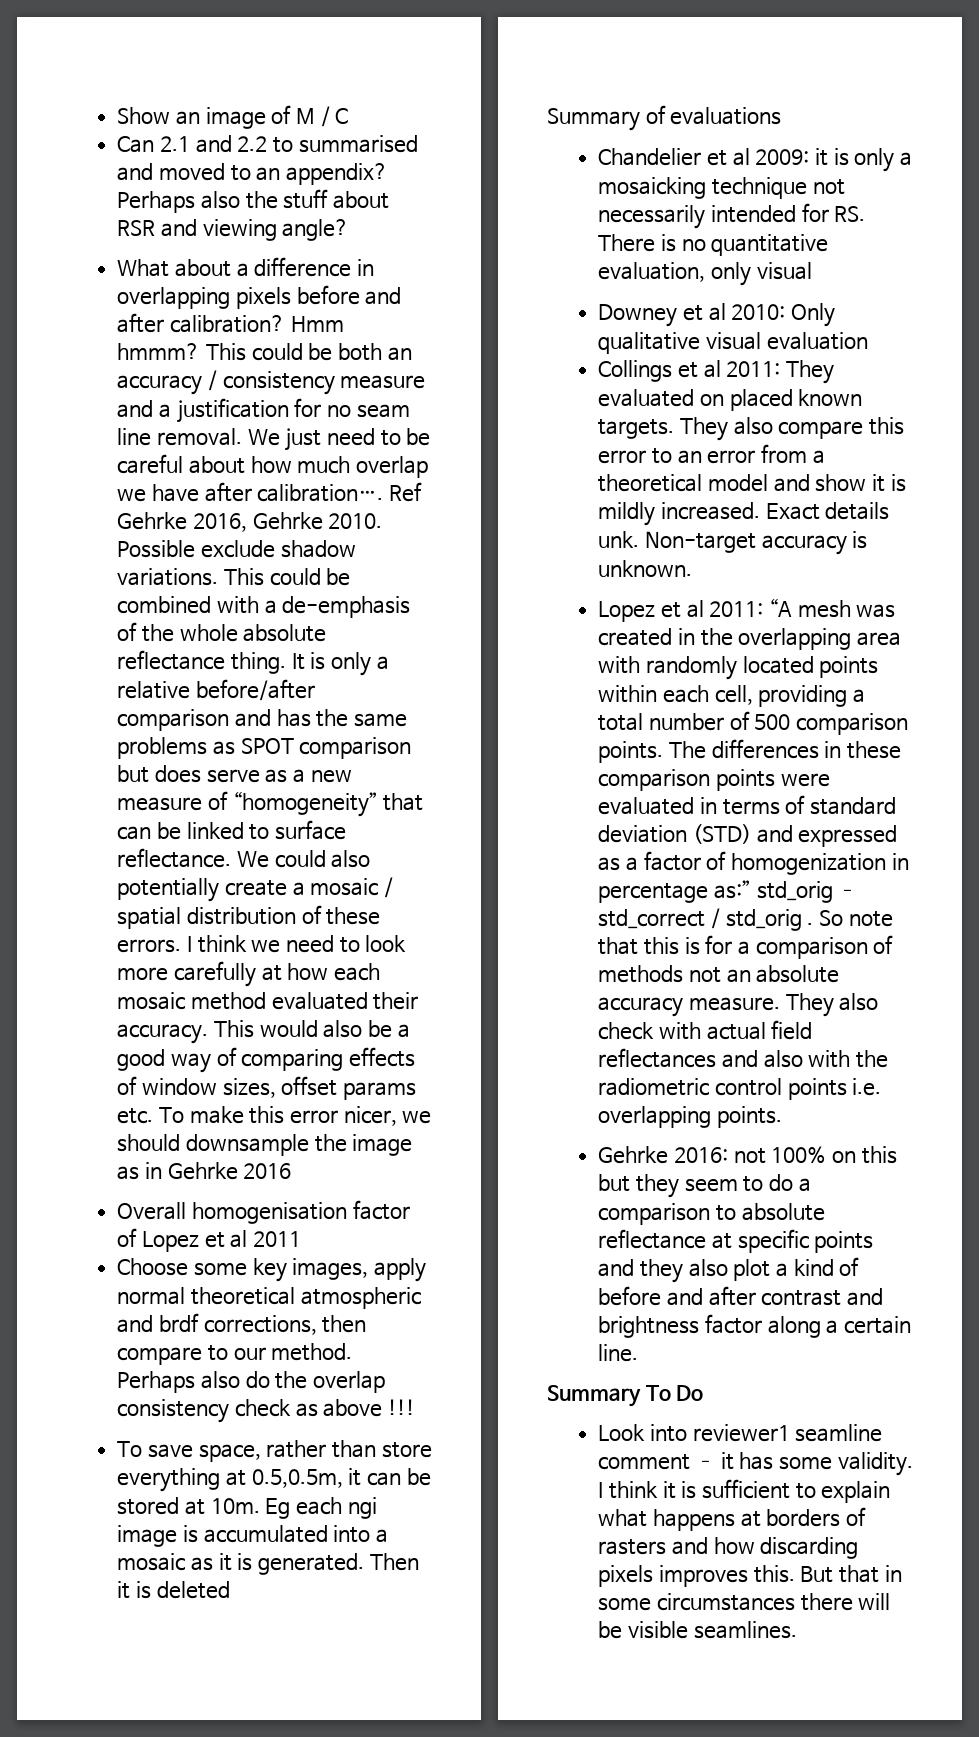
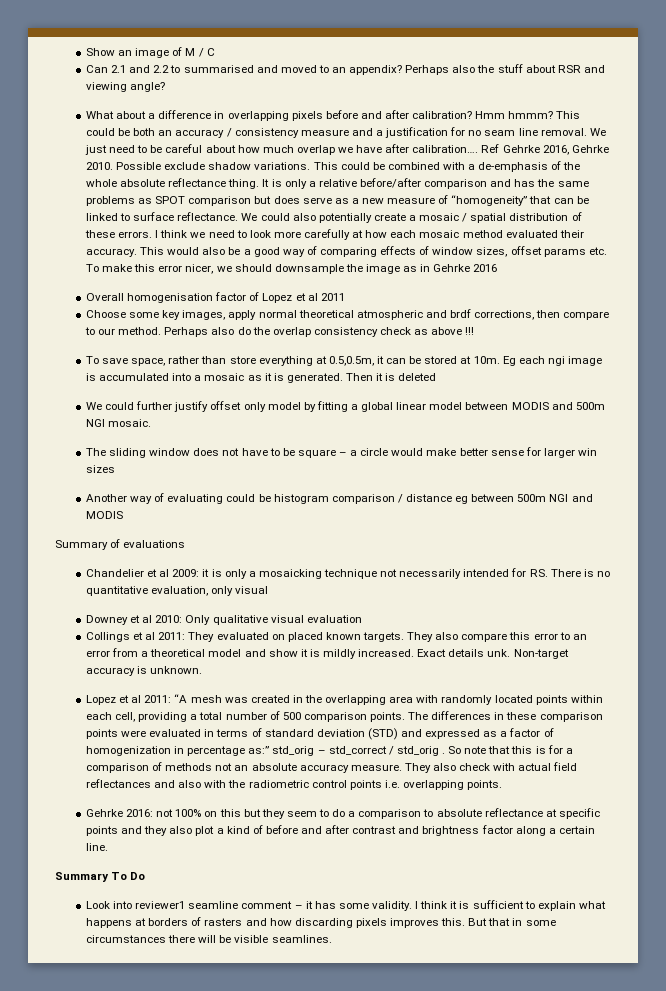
+ We could further justify offset only model by fitting a global linear model between MODIS and 500m NGI mosaic.
+ The sliding window does not have to be square – a circle would make better sense for larger win sizes
+ Another way of evaluating could be histogram comparison / distance eg between 500m NGI and MODIS

